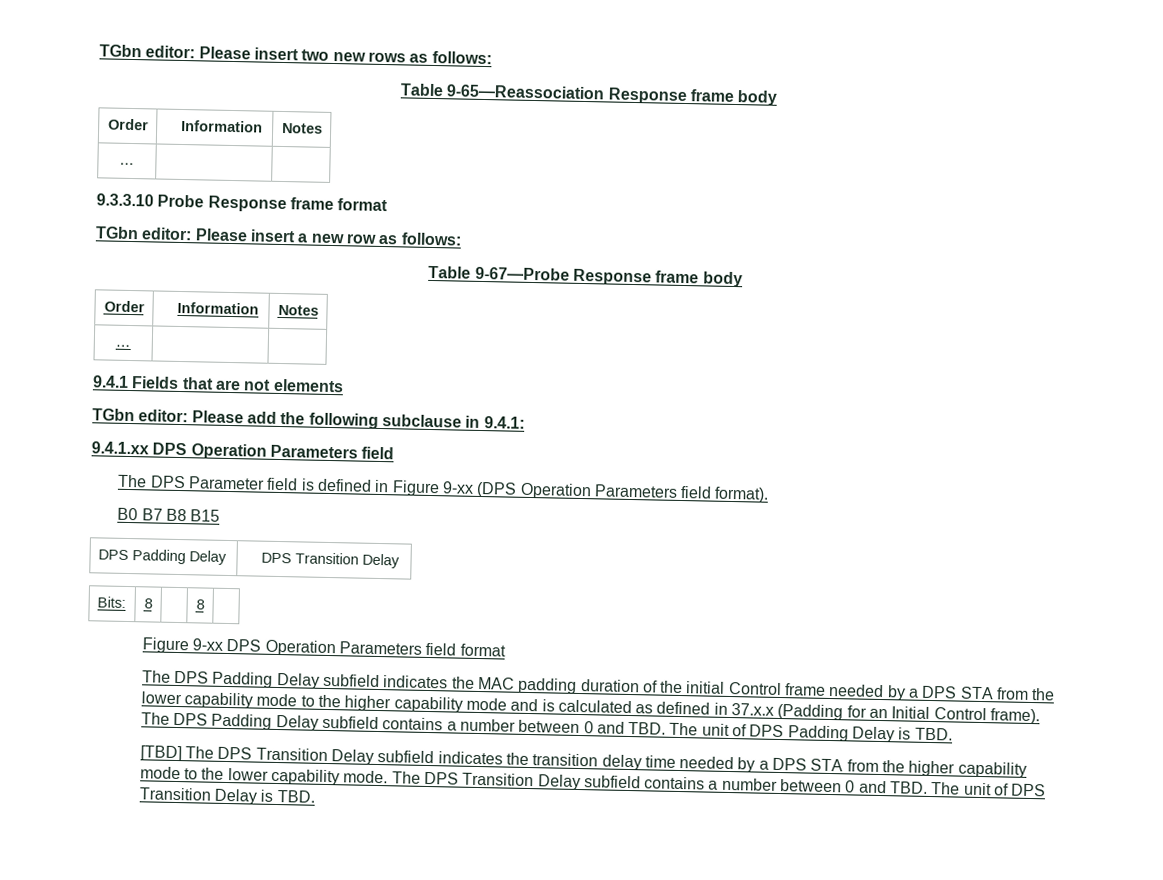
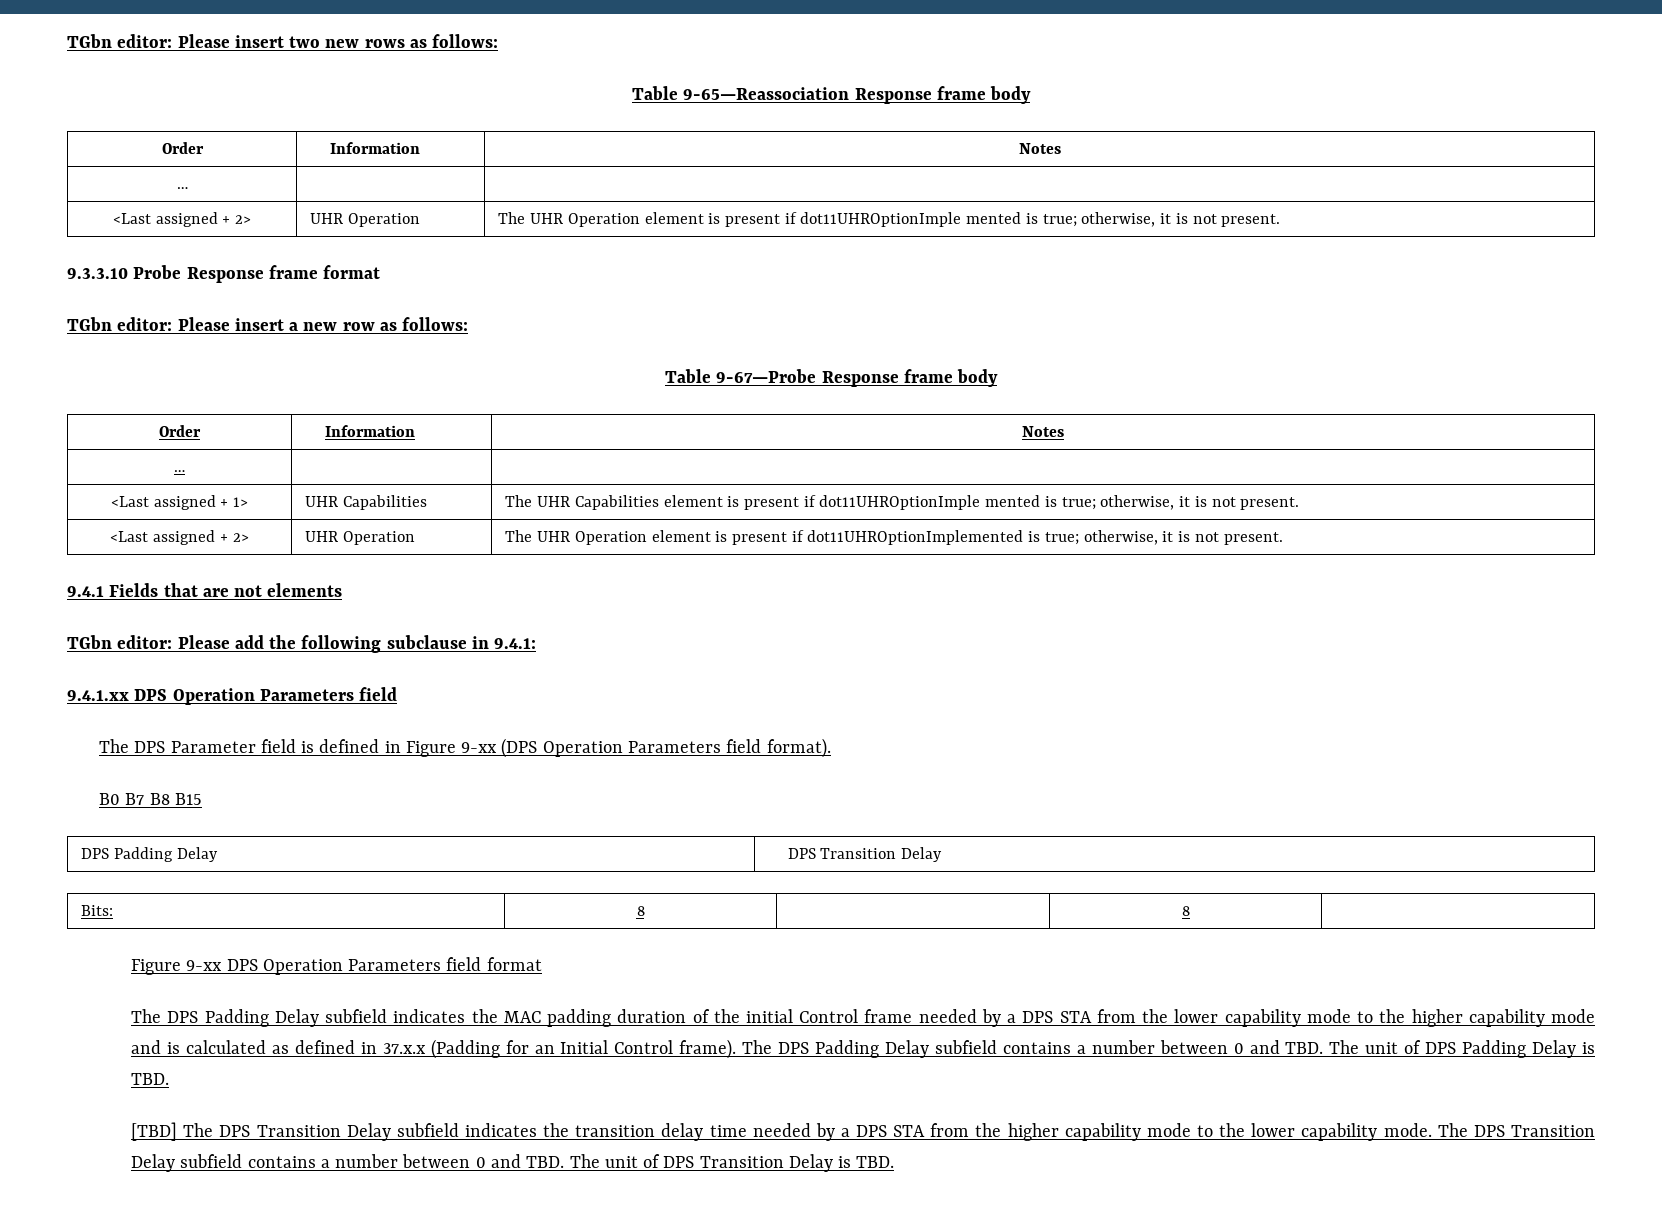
+ <Last assigned + 2> | UHR Operation | The UHR Operation element is present if dot11UHROptionImple mented is true; otherwise, it is not present.
+ <Last assigned + 1> | UHR Capabilities | The UHR Capabilities element is present if dot11UHROptionImple mented is true; otherwise, it is not present.
+ <Last assigned + 2> | UHR Operation | The UHR Operation element is present if dot11UHROptionImplemented is true; otherwise, it is not present.

